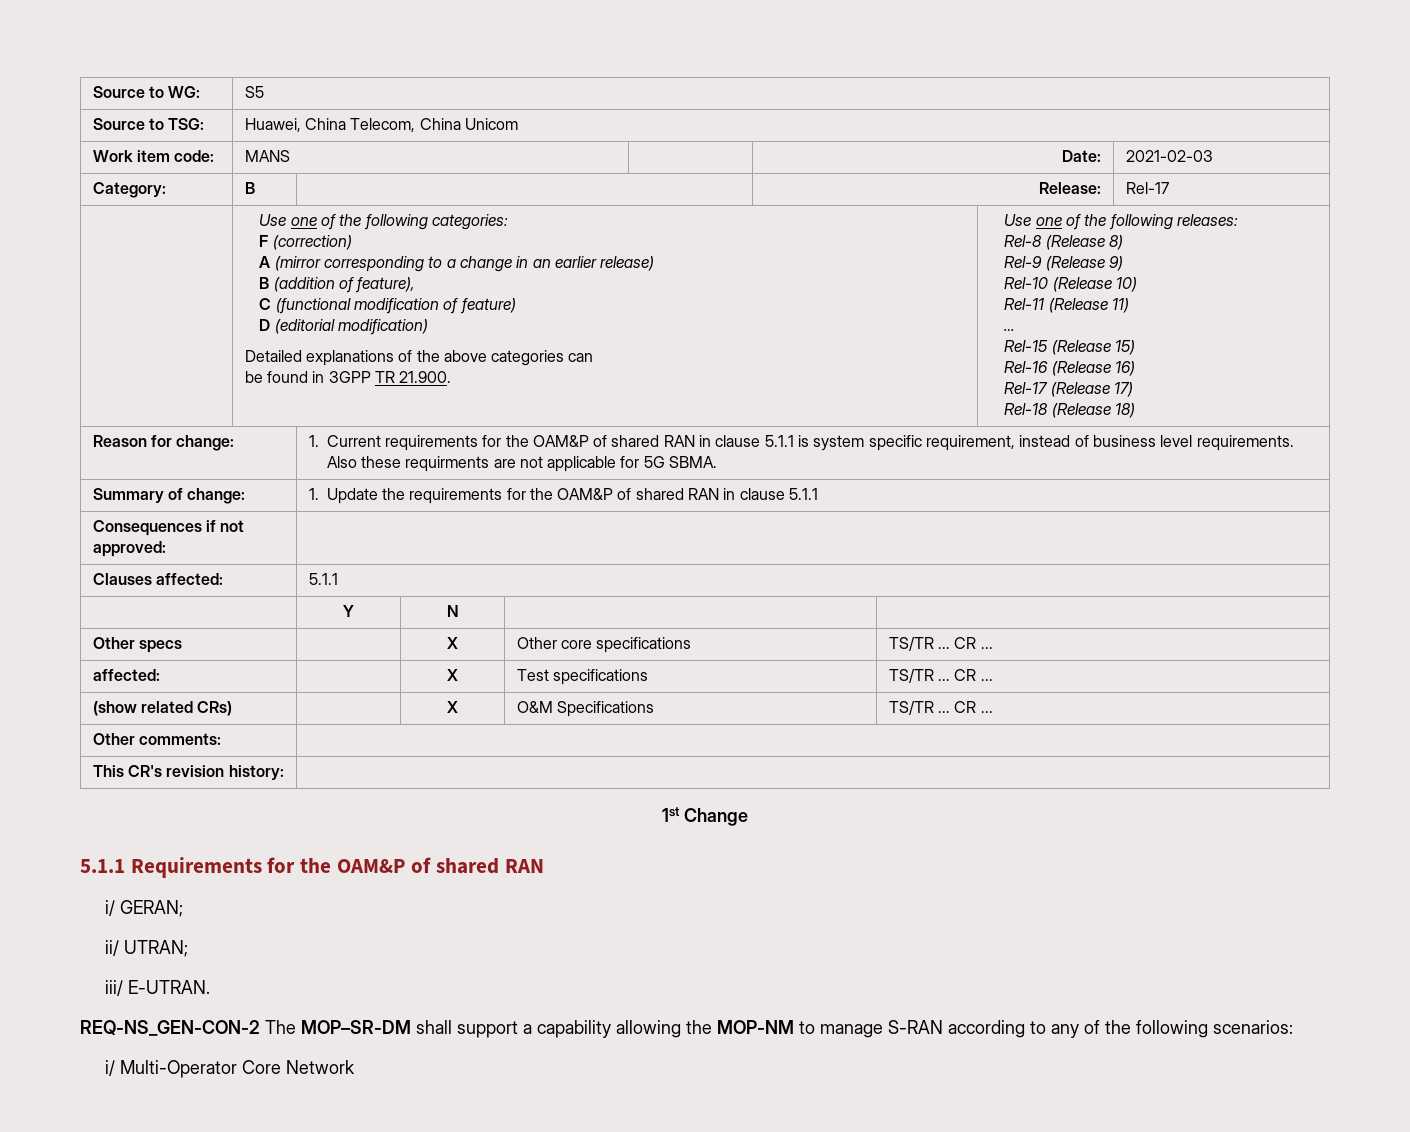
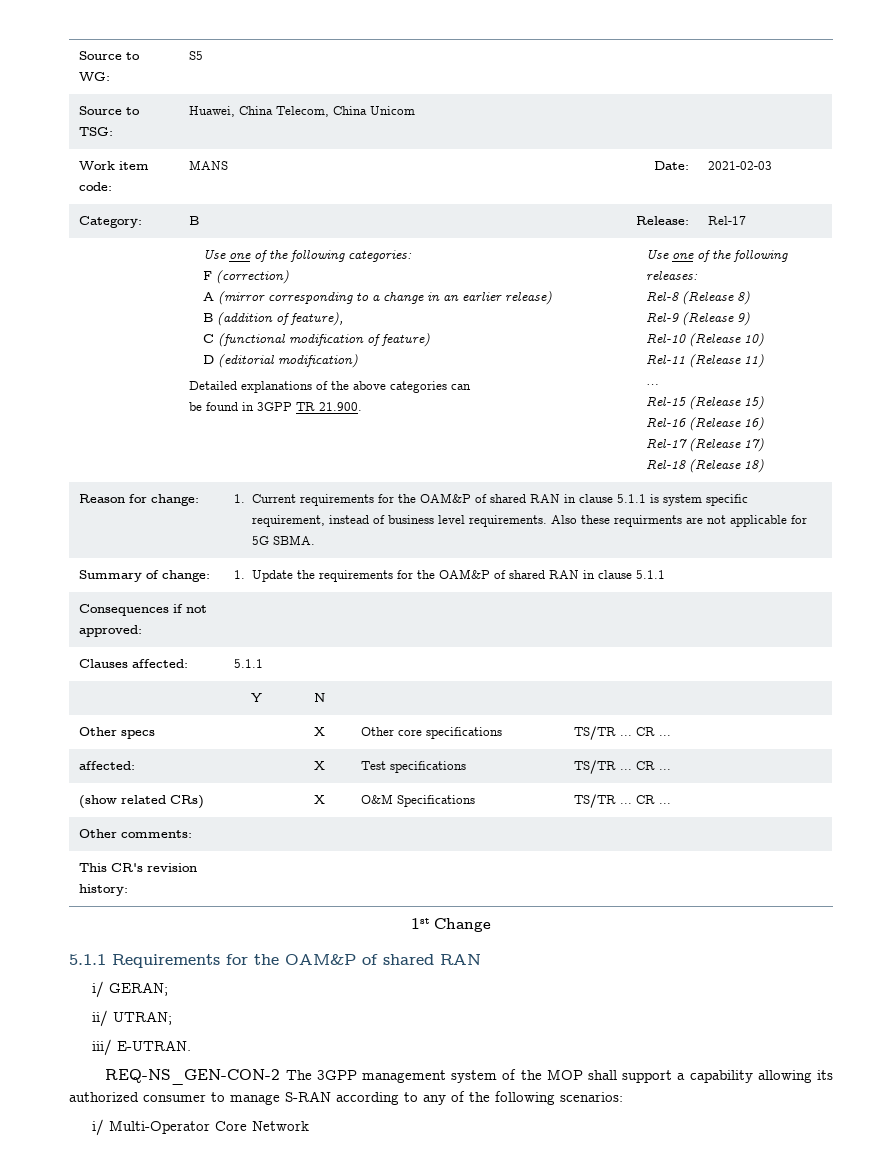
- REQ-NS_GEN-CON-2 The MOP–SR-DM shall support a capability allowing the MOP-NM to manage S-RAN according to any of the following scenarios:
+ REQ-NS_GEN-CON-2 The 3GPP management system of the MOP shall support a capability allowing its authorized consumer to manage S-RAN according to any of the following scenarios:

